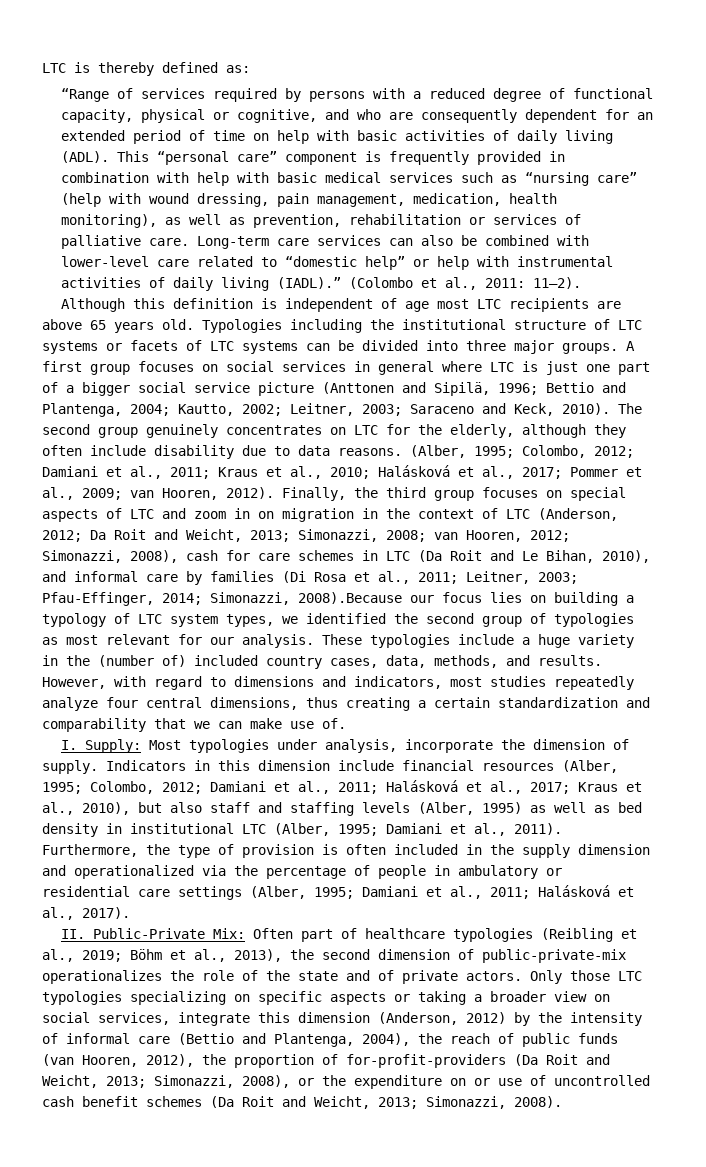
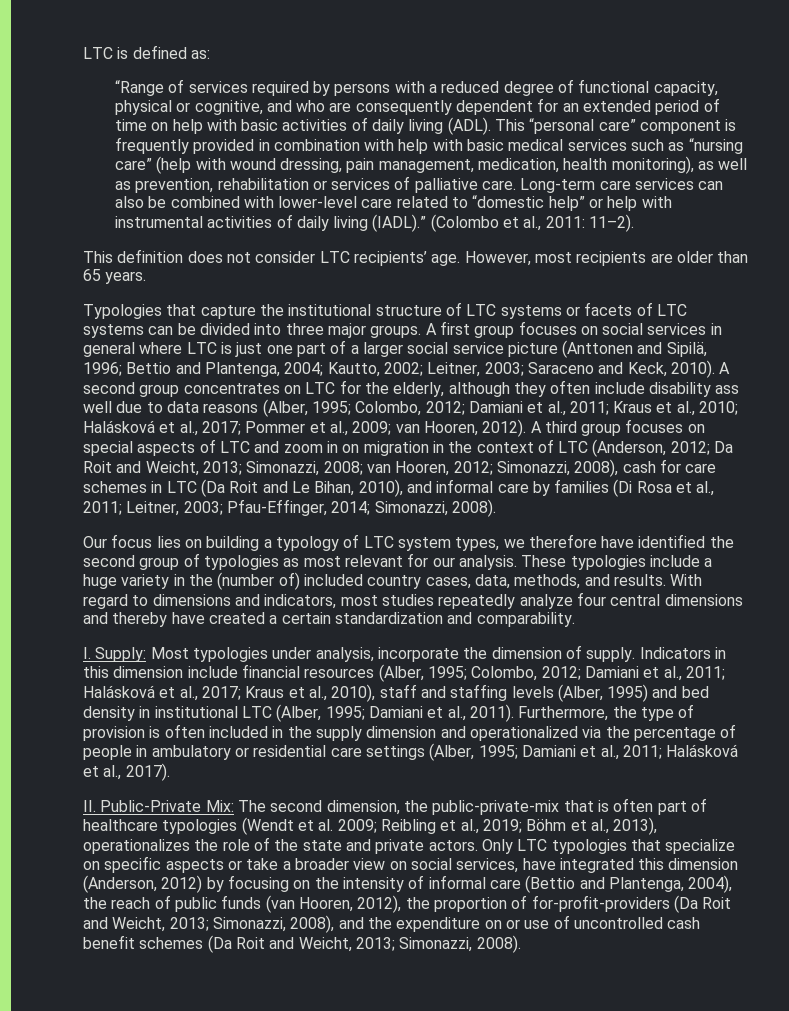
- LTC is thereby defined as:
+ LTC is defined as:
- Although this definition is independent of age most LTC recipients are above 65 years old. Typologies including the institutional structure of LTC systems or facets of LTC systems can be divided into three major groups.
+ This definition does not consider LTC recipients’ age. However, most recipients are older than 65 years.
+ Typologies that capture the institutional structure of LTC systems or facets of LTC systems can be divided into three major groups.
- A first group focuses on social services in general where LTC is just one part of a bigger social service picture (Anttonen and Sipilä, 1996; Bettio and Plantenga, 2004; Kautto, 2002; Leitner, 2003; Saraceno and Keck, 2010).
+ A first group focuses on social services in general where LTC is just one part of a larger social service picture (Anttonen and Sipilä, 1996; Bettio and Plantenga, 2004; Kautto, 2002; Leitner, 2003; Saraceno and Keck, 2010).
- The second group genuinely concentrates on LTC for the elderly, although they often include disability due to data reasons. (Alber, 1995; Colombo, 2012; Damiani et al., 2011; Kraus et al., 2010; Halásková et al., 2017; Pommer et al., 2009; van Hooren, 2012).
+ A second group concentrates on LTC for the elderly, although they often include disability ass well due to data reasons (Alber, 1995; Colombo, 2012; Damiani et al., 2011; Kraus et al., 2010; Halásková et al., 2017; Pommer et al., 2009; van Hooren, 2012).
- Finally, the third group focuses on special aspects of LTC and zoom in on migration in the context of LTC (Anderson, 2012;
+ A third group focuses on special aspects of LTC and zoom in on migration in the context of LTC (Anderson, 2012;
- Pfau-Effinger, 2014; Simonazzi, 2008).Because our focus lies on building a typology of LTC system types, we identified the second group of typologies as most relevant for our analysis.
+ Pfau-Effinger, 2014; Simonazzi, 2008).
+ Our focus lies on building a typology of LTC system types, we therefore have identified the second group of typologies as most relevant for our analysis.
- However, with regard to dimensions and indicators, most studies repeatedly analyze four central dimensions, thus creating a certain standardization and comparability that we can make use of.
+ With regard to dimensions and indicators, most studies repeatedly analyze four central dimensions and thereby have created a certain standardization and comparability.
- Indicators in this dimension include financial resources (Alber, 1995; Colombo, 2012; Damiani et al., 2011; Halásková et al., 2017; Kraus et al., 2010), but also staff and staffing levels (Alber, 1995) as well as bed density in institutional LTC (Alber, 1995; Damiani et al., 2011).
+ Indicators in this dimension include financial resources (Alber, 1995; Colombo, 2012; Damiani et al., 2011; Halásková et al., 2017; Kraus et al., 2010), staff and staffing levels (Alber, 1995) and bed density in institutional LTC (Alber, 1995; Damiani et al., 2011).
- II. Public-Private Mix: Often part of healthcare typologies (Reibling et al., 2019; Böhm et al., 2013), the second dimension of public-private-mix operationalizes the role of the state and of private actors.
+ II. Public-Private Mix: The second dimension, the public-private-mix that is often part of healthcare typologies (Wendt et al. 2009; Reibling et al., 2019; Böhm et al., 2013), operationalizes the role of the state and private actors.
- Only those LTC typologies specializing on specific aspects or taking a broader view on social services, integrate this dimension (Anderson, 2012) by the intensity of informal care (Bettio and Plantenga, 2004), the reach of public funds (van Hooren, 2012), the proportion of for-profit-providers (Da Roit and Weicht, 2013;
+ Only LTC typologies that specialize on specific aspects or take a broader view on social services, have integrated this dimension (Anderson, 2012) by focusing on the intensity of informal care (Bettio and Plantenga, 2004), the reach of public funds (van Hooren, 2012), the proportion of for-profit-providers (Da Roit and Weicht, 2013;
- Simonazzi, 2008), or the expenditure on or use of uncontrolled cash benefit schemes (Da Roit and Weicht, 2013;
+ Simonazzi, 2008), and the expenditure on or use of uncontrolled cash benefit schemes (Da Roit and Weicht, 2013;

